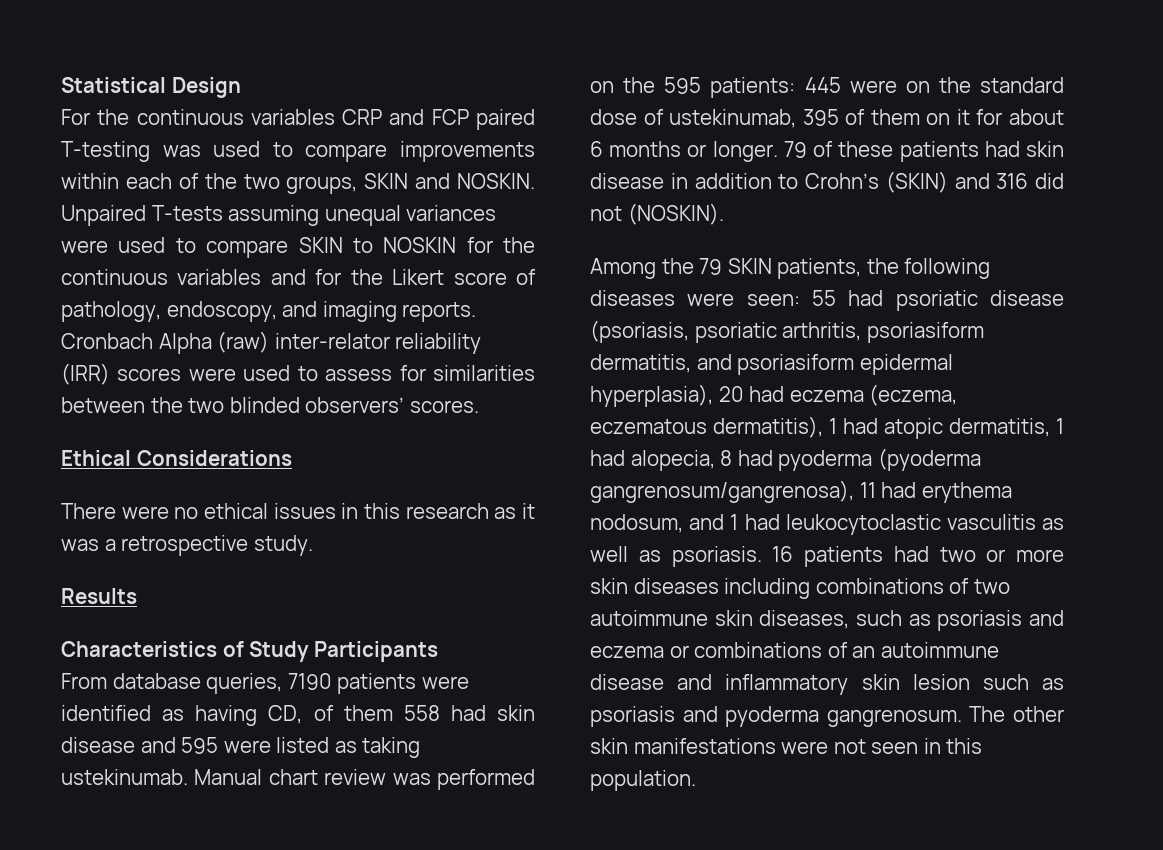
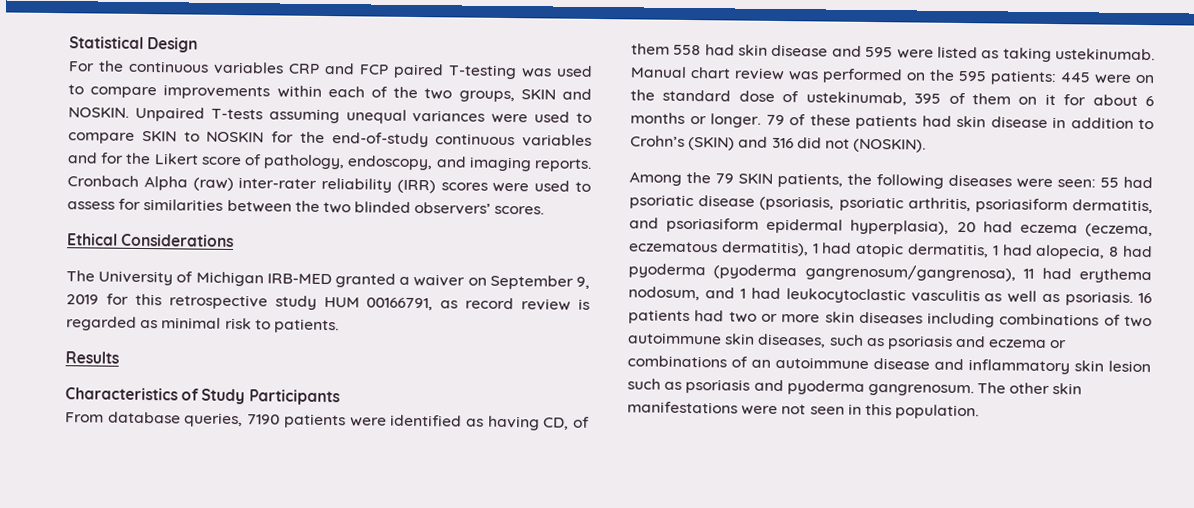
- Unpaired T-tests assuming unequal variances were used to compare SKIN to NOSKIN for the continuous variables and for the Likert score of pathology, endoscopy, and imaging reports.
+ Unpaired T-tests assuming unequal variances were used to compare SKIN to NOSKIN for the end-of-study continuous variables and for the Likert score of pathology, endoscopy, and imaging reports.
- Cronbach Alpha (raw) inter-relator reliability (IRR) scores were used to assess for similarities between the two blinded observers’ scores.
+ Cronbach Alpha (raw) inter-rater reliability (IRR) scores were used to assess for similarities between the two blinded observers’ scores.
- There were no ethical issues in this research as it was a retrospective study.
+ The University of Michigan IRB-MED granted a waiver on September 9, 2019 for this retrospective study HUM 00166791, as record review is regarded as minimal risk to patients.

